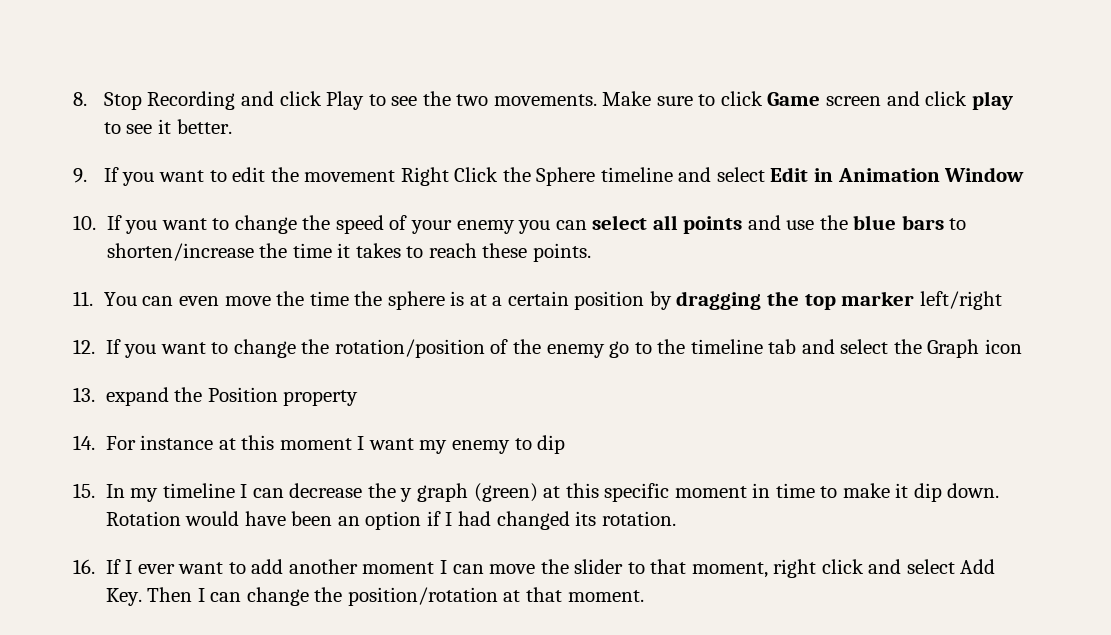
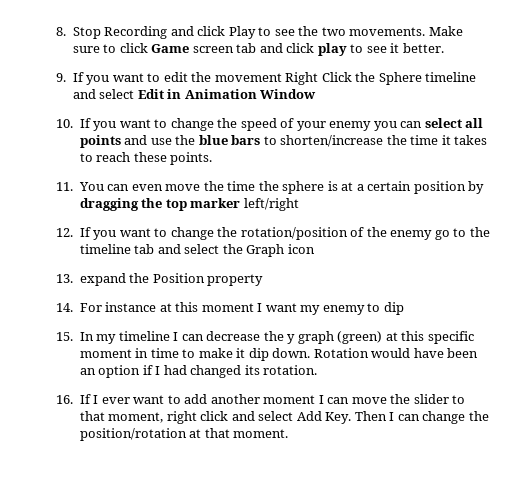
- Make sure to click Game screen and click play to see it better.
+ Make sure to click Game screen tab and click play to see it better.

